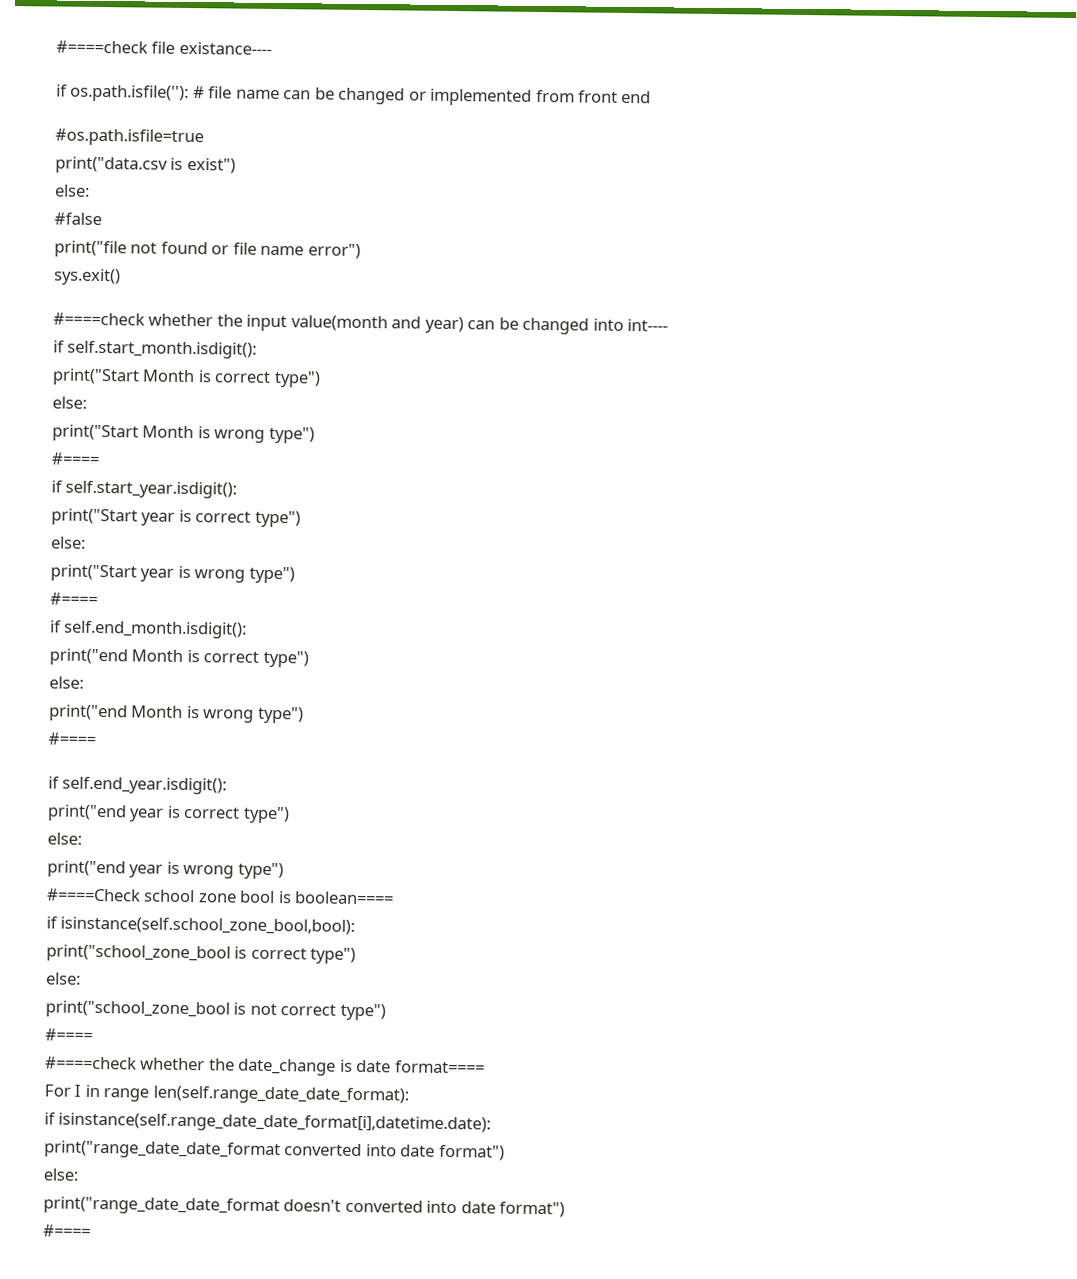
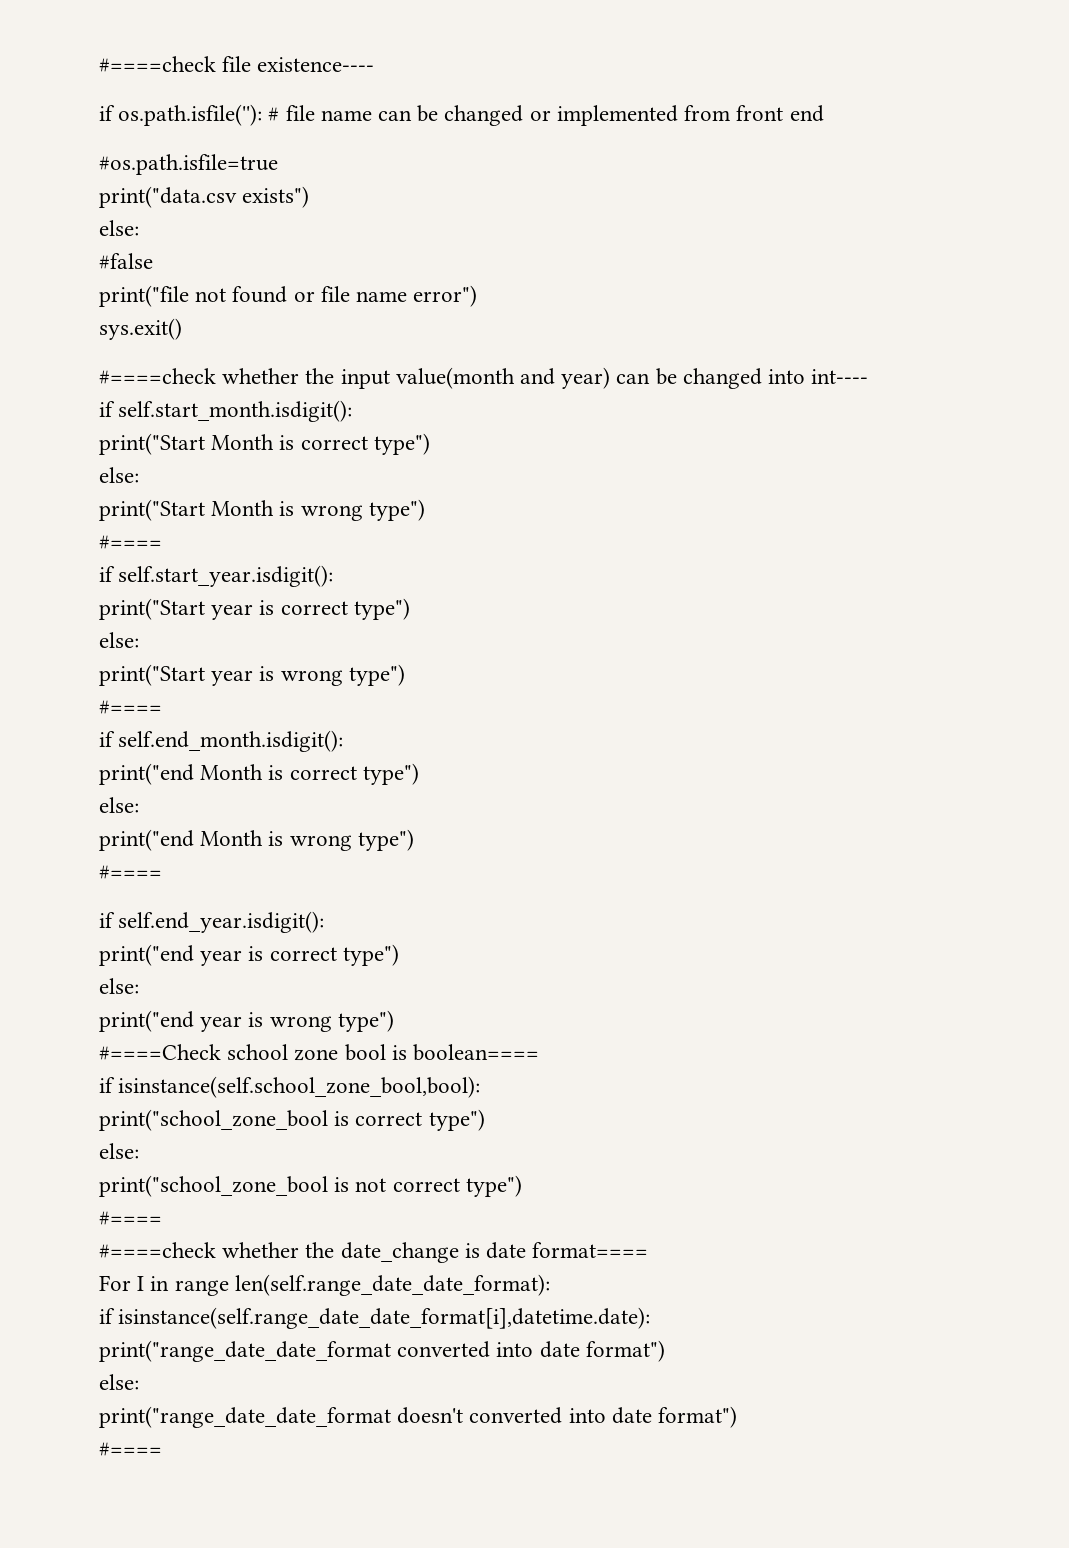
- #====check file existance----
+ #====check file existence----
- print("data.csv is exist")
+ print("data.csv exists")

